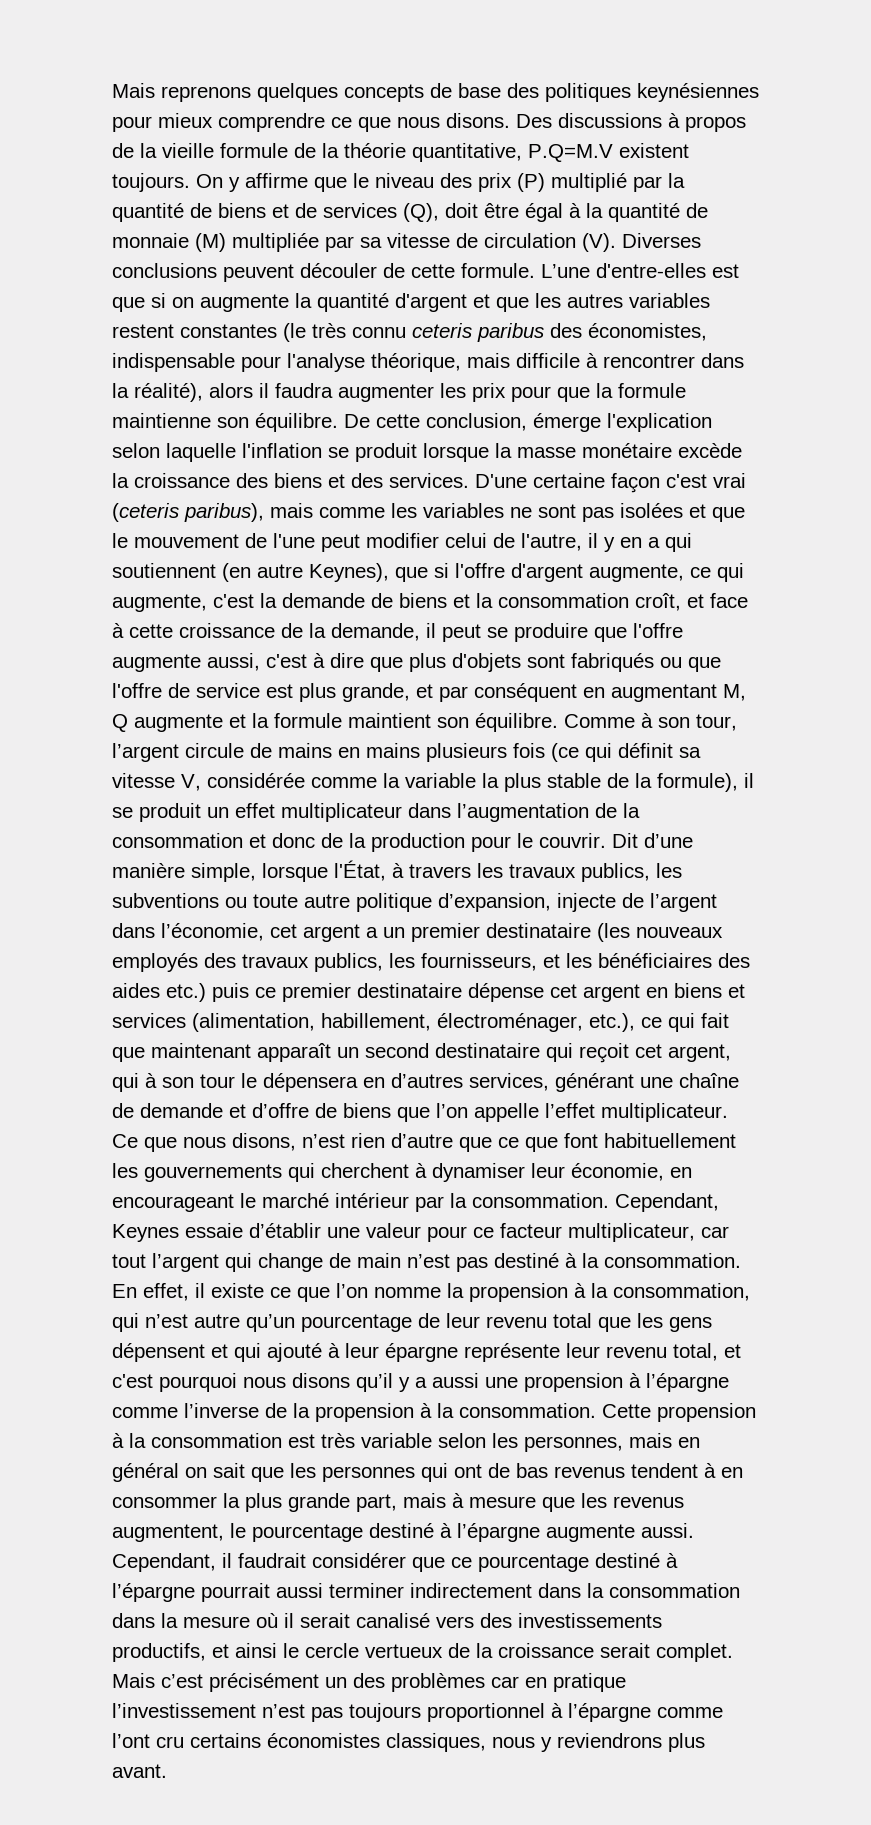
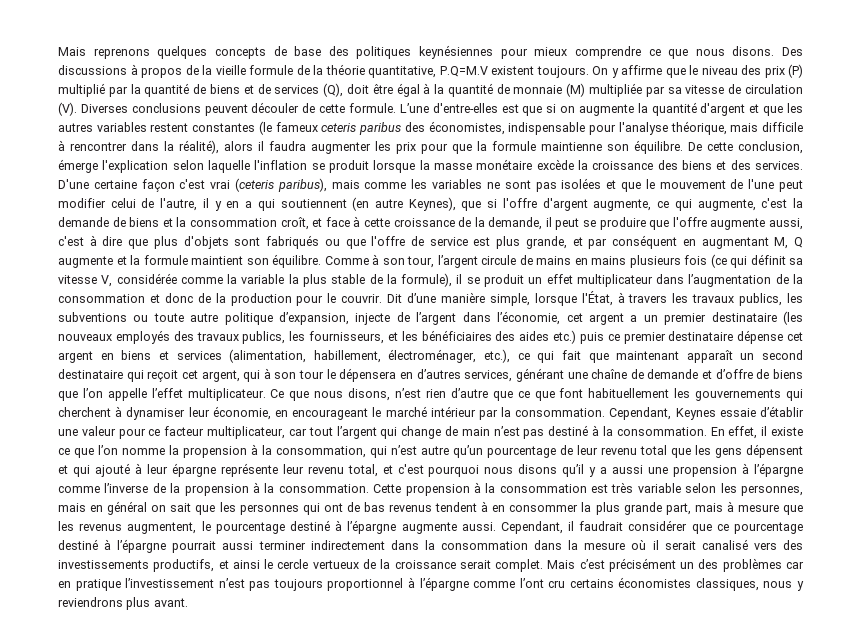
- L’une d'entre-elles est que si on augmente la quantité d'argent et que les autres variables restent constantes (le très connu ceteris paribus des économistes, indispensable pour l'analyse théorique, mais difficile à rencontrer dans la réalité), alors il faudra augmenter les prix pour que la formule maintienne son équilibre.
+ L’une d'entre-elles est que si on augmente la quantité d'argent et que les autres variables restent constantes (le fameux ceteris paribus des économistes, indispensable pour l'analyse théorique, mais difficile à rencontrer dans la réalité), alors il faudra augmenter les prix pour que la formule maintienne son équilibre.

